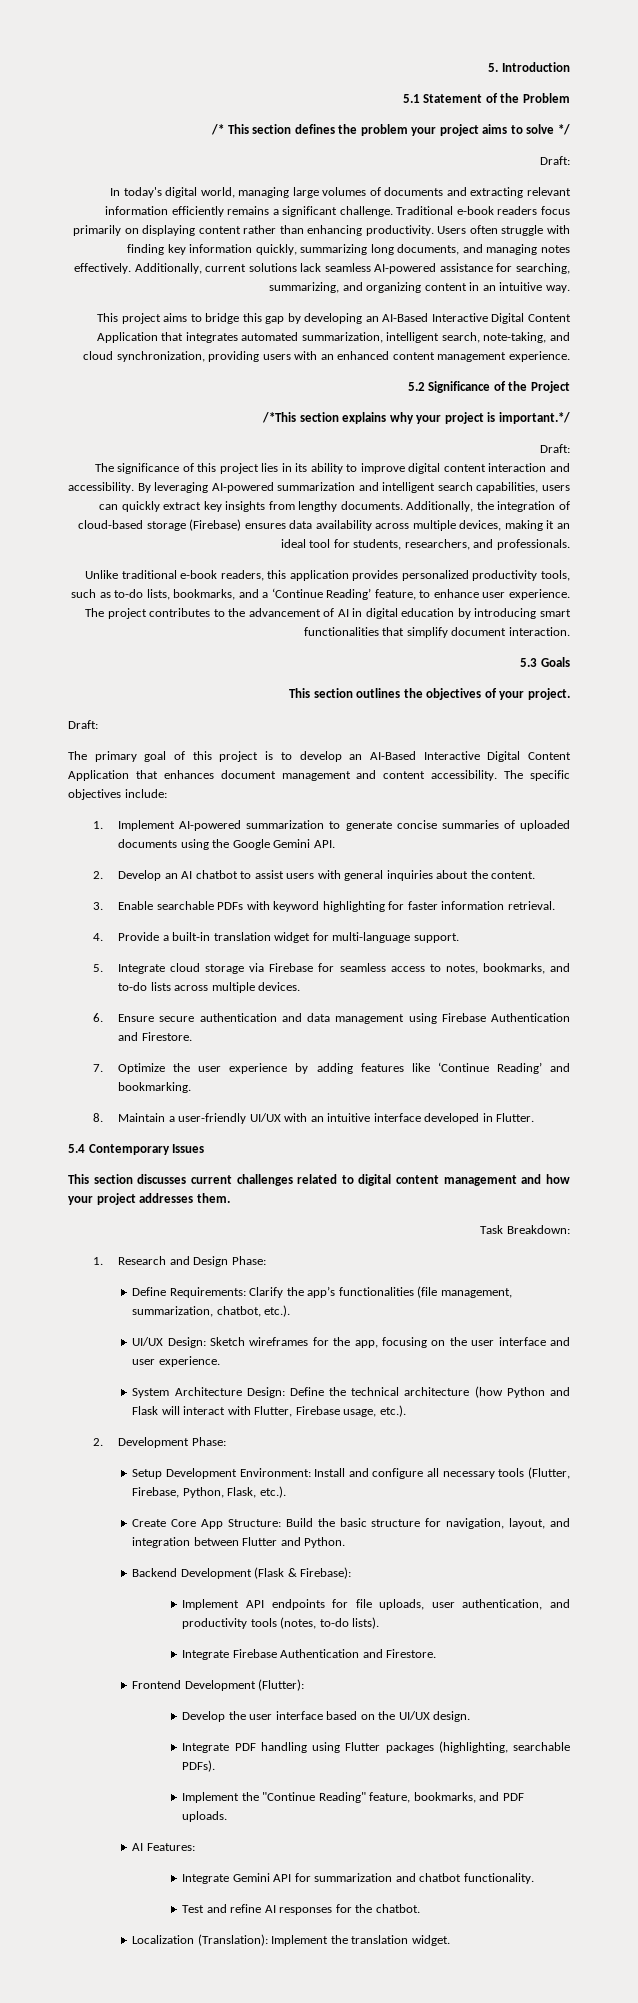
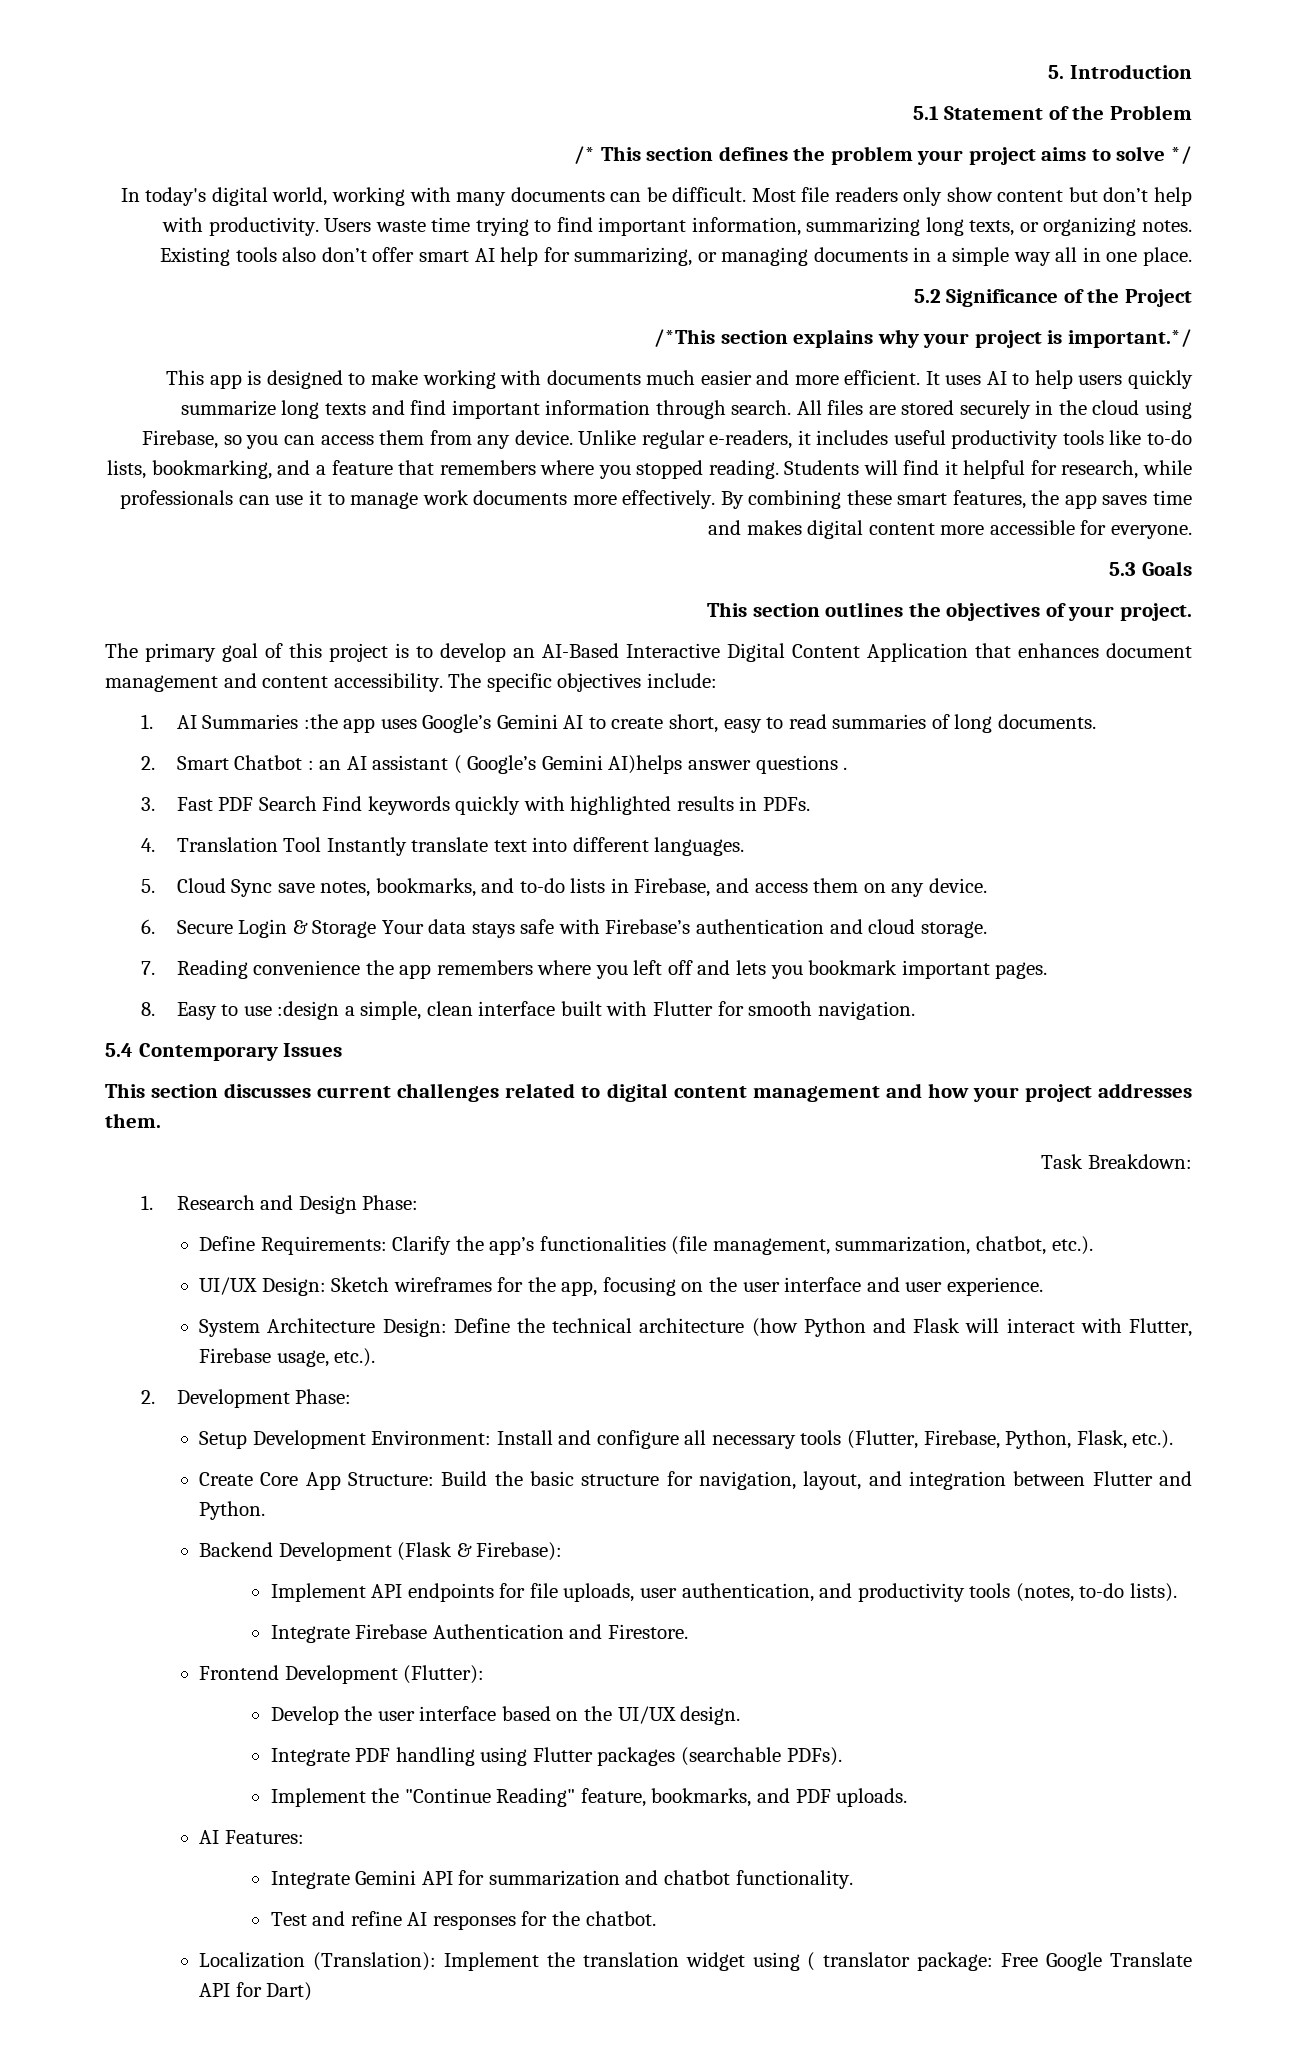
  /* This section defines the problem your project aims to solve */
- Draft:
- In today's digital world, managing large volumes of documents and extracting relevant information efficiently remains a significant challenge. Traditional e-book readers focus primarily on displaying content rather than enhancing productivity. Users often struggle with finding key information quickly, summarizing long documents, and managing notes effectively. Additionally, current solutions lack seamless AI-powered assistance for searching, summarizing, and organizing content in an intuitive way.
- This project aims to bridge this gap by developing an AI-Based Interactive Digital Content Application that integrates automated summarization, intelligent search, note-taking, and cloud synchronization, providing users with an enhanced content management experience.
+ In today's digital world, working with many documents can be difficult. Most file readers only show content but don’t help with productivity. Users waste time trying to find important information, summarizing long texts, or organizing notes. Existing tools also don’t offer smart AI help for summarizing, or managing documents in a simple way all in one place.
  /*This section explains why your project is important.*/
- Draft:
- The significance of this project lies in its ability to improve digital content interaction and accessibility. By leveraging AI-powered summarization and intelligent search capabilities, users can quickly extract key insights from lengthy documents. Additionally, the integration of cloud-based storage (Firebase) ensures data availability across multiple devices, making it an ideal tool for students, researchers, and professionals.
- Unlike traditional e-book readers, this application provides personalized productivity tools, such as to-do lists, bookmarks, and a ‘Continue Reading’ feature, to enhance user experience. The project contributes to the advancement of AI in digital education by introducing smart functionalities that simplify document interaction.
+ This app is designed to make working with documents much easier and more efficient. It uses AI to help users quickly summarize long texts and find important information through search. All files are stored securely in the cloud using Firebase, so you can access them from any device. Unlike regular e-readers, it includes useful productivity tools like to-do lists, bookmarking, and a feature that remembers where you stopped reading. Students will find it helpful for research, while professionals can use it to manage work documents more effectively. By combining these smart features, the app saves time and makes digital content more accessible for everyone.
  This section outlines the objectives of your project.
- Draft:
- 1. Implement AI-powered summarization to generate concise summaries of uploaded documents using the Google Gemini API.
- 2. Develop an AI chatbot to assist users with general inquiries about the content.
- 3. Enable searchable PDFs with keyword highlighting for faster information retrieval.
- 4. Provide a built-in translation widget for multi-language support.
- 5. Integrate cloud storage via Firebase for seamless access to notes, bookmarks, and to-do lists across multiple devices.
- 6. Ensure secure authentication and data management using Firebase Authentication and Firestore.
- 7. Optimize the user experience by adding features like ‘Continue Reading’ and bookmarking.
- 8. Maintain a user-friendly UI/UX with an intuitive interface developed in Flutter.
+ 1. AI Summaries :the app uses Google’s Gemini AI to create short, easy to read summaries of long documents.
+ 2. Smart Chatbot : an AI assistant ( Google’s Gemini AI)helps answer questions .
+ 3. Fast PDF Search Find keywords quickly with highlighted results in PDFs.
+ 4. Translation Tool Instantly translate text into different languages.
+ 5. Cloud Sync save notes, bookmarks, and to-do lists in Firebase, and access them on any device.
+ 6. Secure Login & Storage Your data stays safe with Firebase’s authentication and cloud storage.
+ 7. Reading convenience the app remembers where you left off and lets you bookmark important pages.
+ 8. Easy to use :design a simple, clean interface built with Flutter for smooth navigation.
- Integrate PDF handling using Flutter packages (highlighting, searchable PDFs).
+ Integrate PDF handling using Flutter packages (searchable PDFs).
- Localization (Translation): Implement the translation widget.
+ Localization (Translation): Implement the translation widget using ( translator package: Free Google Translate API for Dart)

